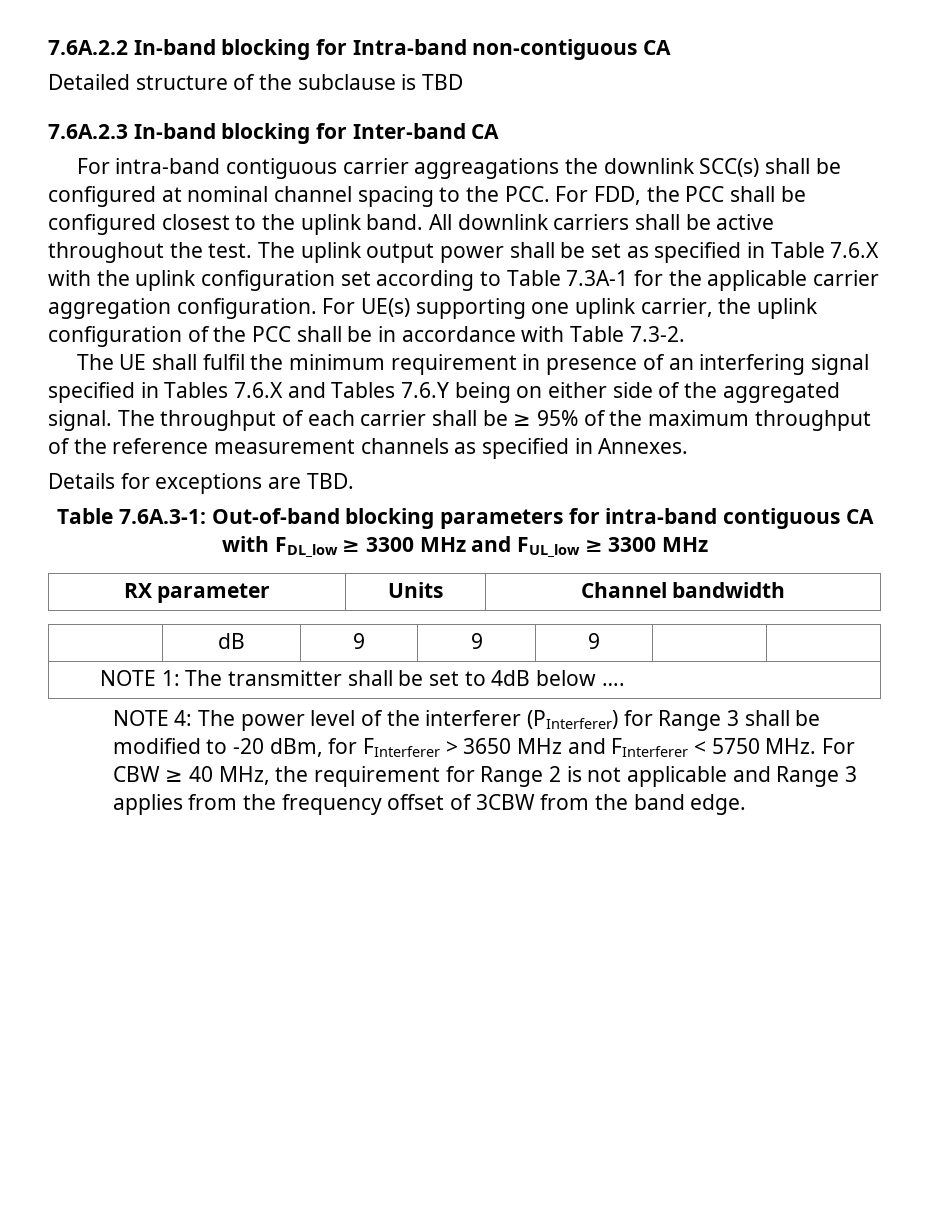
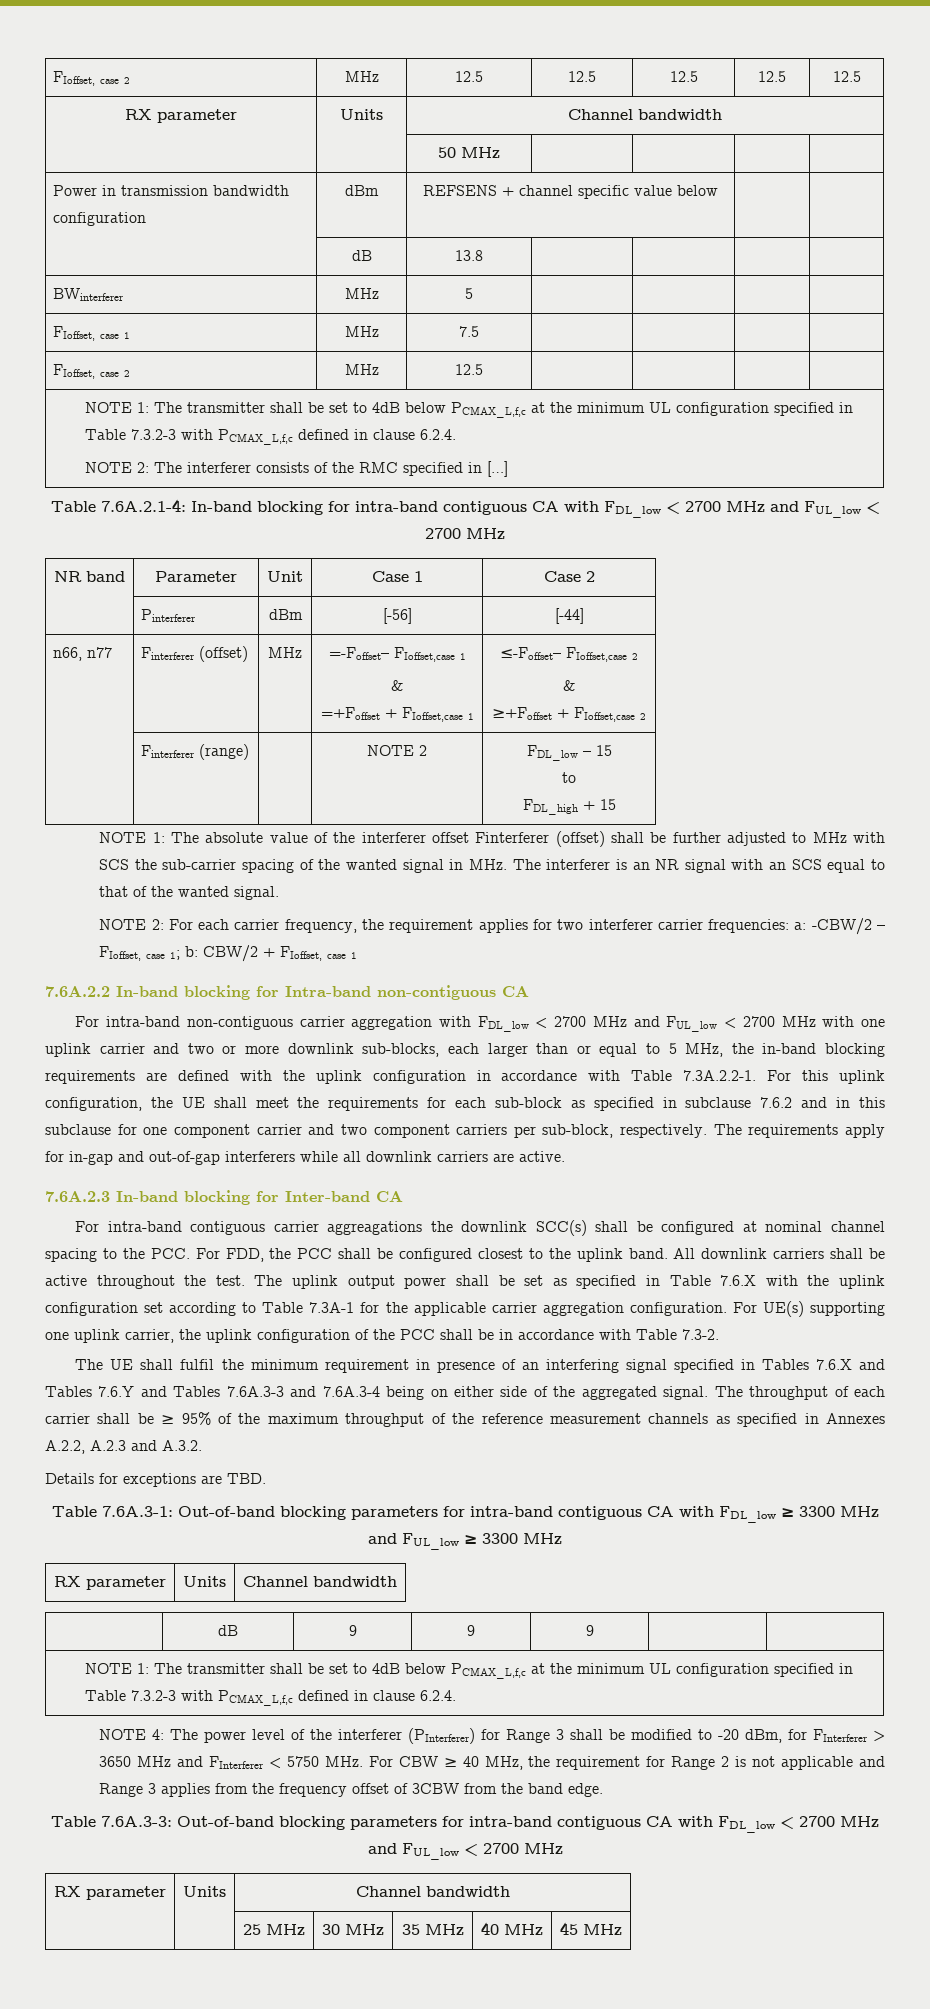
+ FIoffset, case 2 | MHz | 12.5 | 12.5 | 12.5 | 12.5 | 12.5
+ RX parameter | Units | Channel bandwidth
+ | | 50 MHz | | | |
+ Power in transmission bandwidth configuration | dBm | REFSENS + channel specific value below | |
+ | dB | 13.8 | | | |
+ BWinterferer | MHz | 5 | | | |
+ FIoffset, case 1 | MHz | 7.5 | | | |
+ FIoffset, case 2 | MHz | 12.5 | | | |
+ NOTE 1: The transmitter shall be set to 4dB below PCMAX_L,f,c at the minimum UL configuration specified in Table 7.3.2-3 with PCMAX_L,f,c defined in clause 6.2.4.
+ NOTE 2: The interferer consists of the RMC specified in […]
+ Table 7.6A.2.1-4: In-band blocking for intra-band contiguous CA with FDL_low < 2700 MHz and FUL_low < 2700 MHz
+ NR band | Parameter | Unit | Case 1 | Case 2
+ | Pinterferer | dBm | [-56] | [-44]
+ n66, n77 | Finterferer (offset) | MHz | =-Foffset– FIoffset,case 1
+ &
+ =+Foffset + FIoffset,case 1 | ≤-Foffset– FIoffset,case 2
+ &
+ ≥+Foffset + FIoffset,case 2
+ | Finterferer (range) | | NOTE 2 | FDL_low – 15
+ to
+ FDL_high + 15
+ NOTE 1: The absolute value of the interferer offset Finterferer (offset) shall be further adjusted to MHz with SCS the sub-carrier spacing of the wanted signal in MHz. The interferer is an NR signal with an SCS equal to that of the wanted signal.
+ NOTE 2: For each carrier frequency, the requirement applies for two interferer carrier frequencies: a: -CBW/2 – FIoffset, case 1; b: CBW/2 + FIoffset, case 1
- Detailed structure of the subclause is TBD
+ For intra-band non-contiguous carrier aggregation with FDL_low < 2700 MHz and FUL_low < 2700 MHz with one uplink carrier and two or more downlink sub-blocks, each larger than or equal to 5 MHz, the in-band blocking requirements are defined with the uplink configuration in accordance with Table 7.3A.2.2-1. For this uplink configuration, the UE shall meet the requirements for each sub-block as specified in subclause 7.6.2 and in this subclause for one component carrier and two component carriers per sub-block, respectively. The requirements apply for in-gap and out-of-gap interferers while all downlink carriers are active.
- The UE shall fulfil the minimum requirement in presence of an interfering signal specified in Tables 7.6.X and Tables 7.6.Y being on either side of the aggregated signal.
+ The UE shall fulfil the minimum requirement in presence of an interfering signal specified in Tables 7.6.X and Tables 7.6.Y and Tables 7.6A.3-3 and 7.6A.3-4 being on either side of the aggregated signal.
- The throughput of each carrier shall be ≥ 95% of the maximum throughput of the reference measurement channels as specified in Annexes.
+ The throughput of each carrier shall be ≥ 95% of the maximum throughput of the reference measurement channels as specified in Annexes A.2.2, A.2.3 and A.3.2.
  | dB | 9 | 9 | 9 | |
- NOTE 1: The transmitter shall be set to 4dB below ….
+ NOTE 1: The transmitter shall be set to 4dB below PCMAX_L,f,c at the minimum UL configuration specified in Table 7.3.2-3 with PCMAX_L,f,c defined in clause 6.2.4.
+ Table 7.6A.3-3: Out-of-band blocking parameters for intra-band contiguous CA with FDL_low < 2700 MHz and FUL_low < 2700 MHz
+ RX parameter | Units | Channel bandwidth
+ | | 25 MHz | 30 MHz | 35 MHz | 40 MHz | 45 MHz

